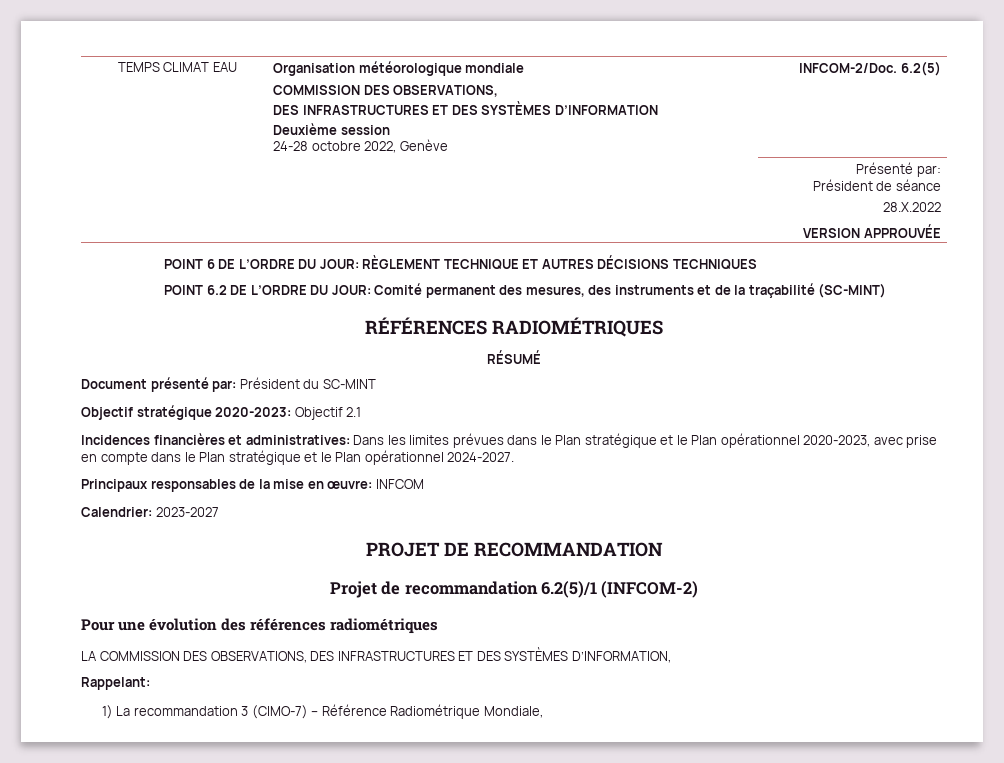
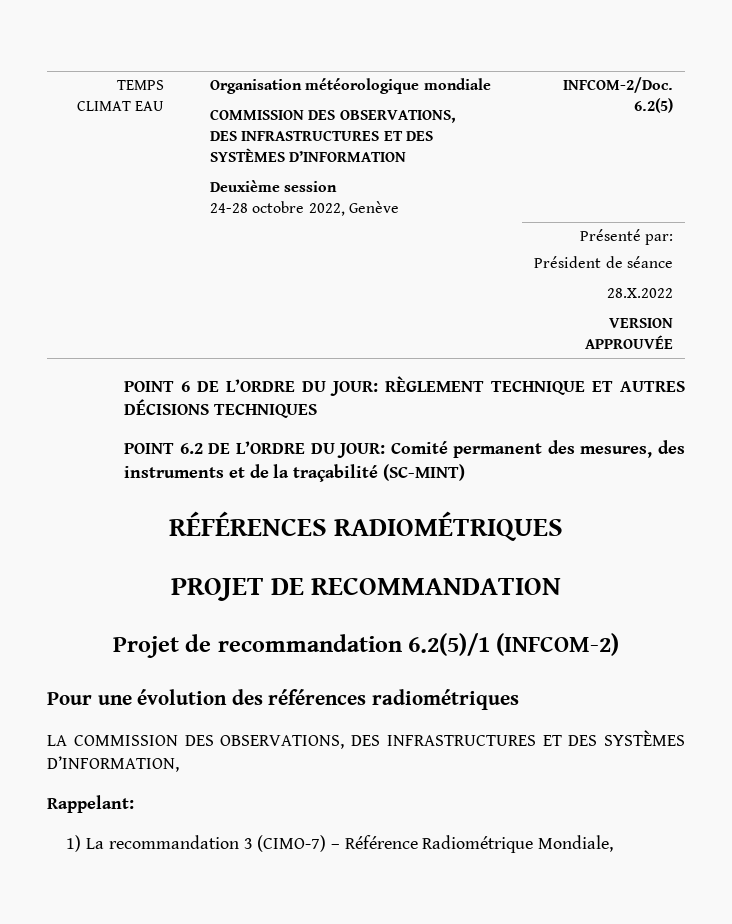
- RÉSUMÉ
- Document présenté par: Président du SC-MINT
- Objectif stratégique 2020-2023: Objectif 2.1
- Incidences financières et administratives: Dans les limites prévues dans le Plan stratégique et le Plan opérationnel 2020-2023, avec prise en compte dans le Plan stratégique et le Plan opérationnel 2024-2027.
- Principaux responsables de la mise en œuvre: INFCOM
- Calendrier: 2023-2027

